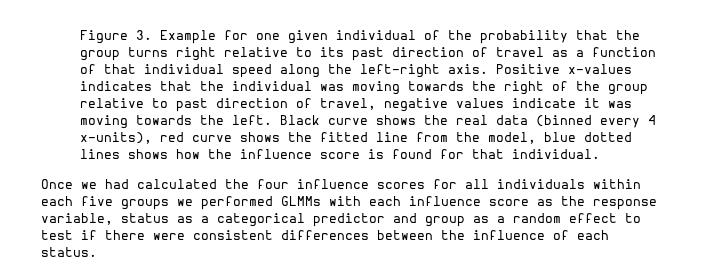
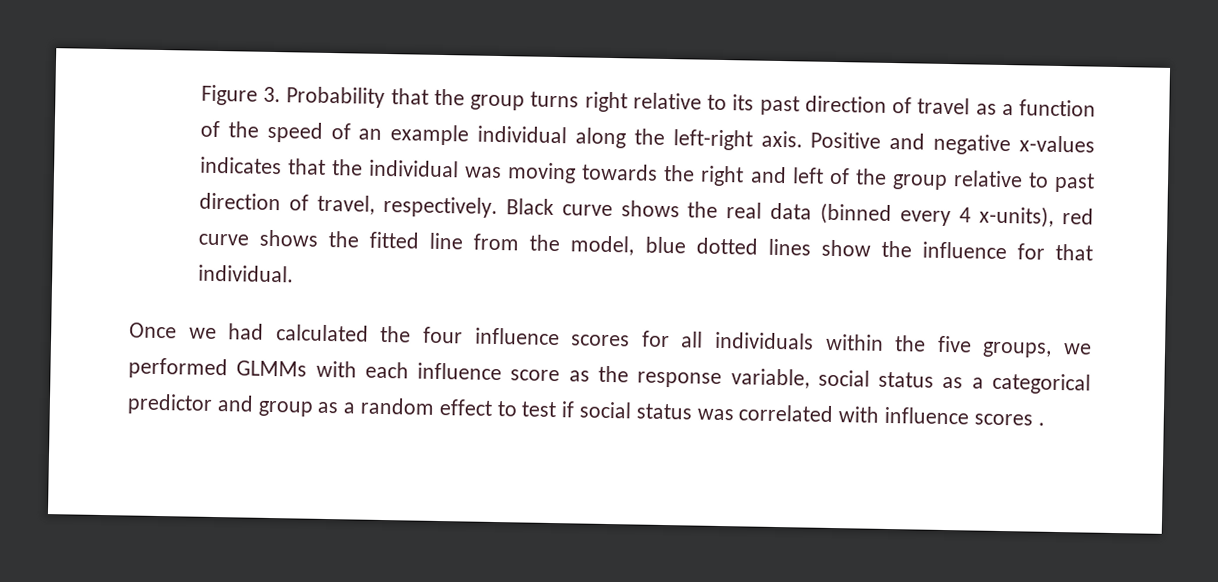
- Figure 3. Example for one given individual of the probability that the group turns right relative to its past direction of travel as a function of that individual speed along the left-right axis.
+ Figure 3. Probability that the group turns right relative to its past direction of travel as a function of the speed of an example individual along the left-right axis.
- Positive x-values indicates that the individual was moving towards the right of the group relative to past direction of travel, negative values indicate it was moving towards the left.
+ Positive and negative x-values indicates that the individual was moving towards the right and left of the group relative to past direction of travel, respectively.
- Black curve shows the real data (binned every 4 x-units), red curve shows the fitted line from the model, blue dotted lines shows how the influence score is found for that individual.
+ Black curve shows the real data (binned every 4 x-units), red curve shows the fitted line from the model, blue dotted lines show the influence for that individual.
- Once we had calculated the four influence scores for all individuals within each five groups we performed GLMMs with each influence score as the response variable, status as a categorical predictor and group as a random effect to test if there were consistent differences between the influence of each status.
+ Once we had calculated the four influence scores for all individuals within the five groups, we performed GLMMs with each influence score as the response variable, social status as a categorical predictor and group as a random effect to test if social status was correlated with influence scores .

